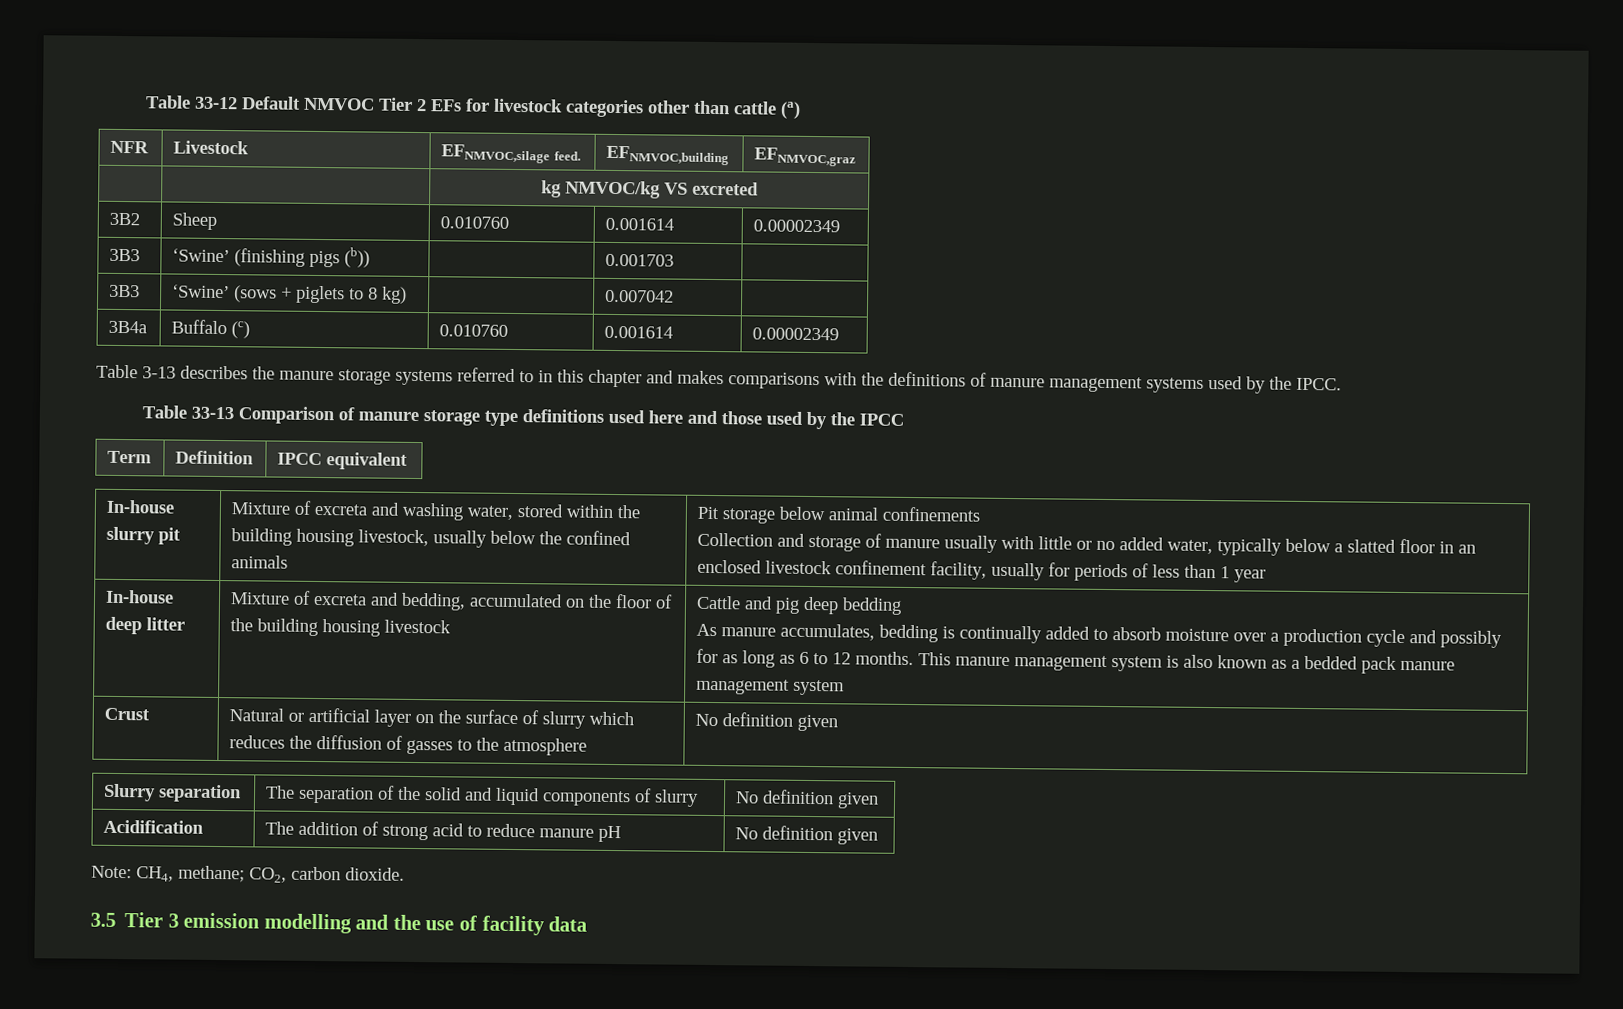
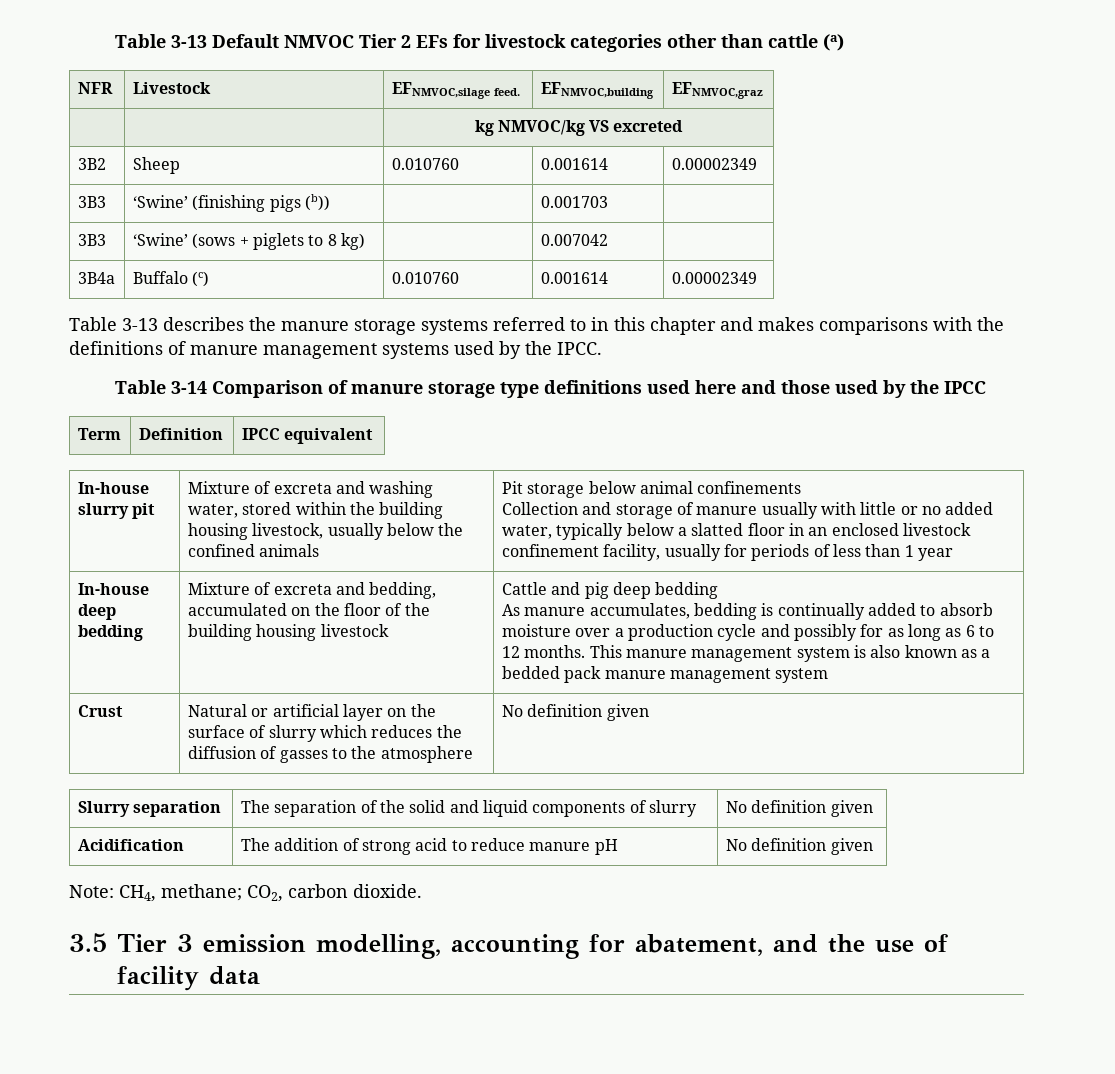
- Table 33-12 Default NMVOC Tier 2 EFs for livestock categories other than cattle (a)
+ Table 3-13 Default NMVOC Tier 2 EFs for livestock categories other than cattle (a)
- Table 33-13 Comparison of manure storage type definitions used here and those used by the IPCC
+ Table 3-14 Comparison of manure storage type definitions used here and those used by the IPCC
- In-house deep litter
+ In-house deep bedding
- 3.5 Tier 3 emission modelling and the use of facility data
+ 3.5 Tier 3 emission modelling, accounting for abatement, and the use of facility data

